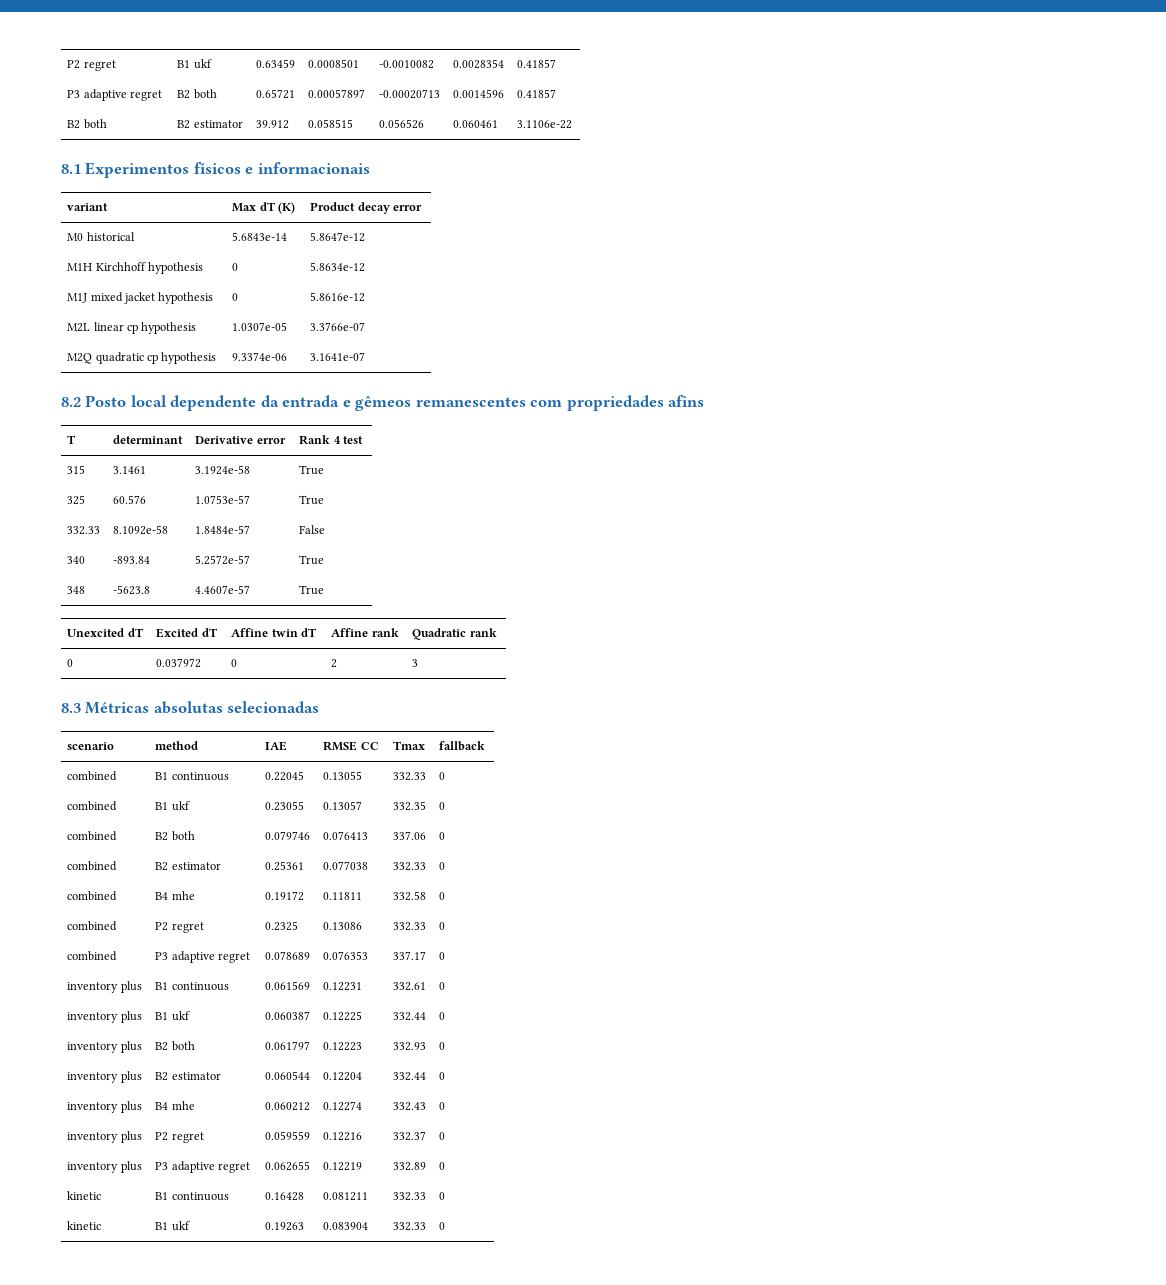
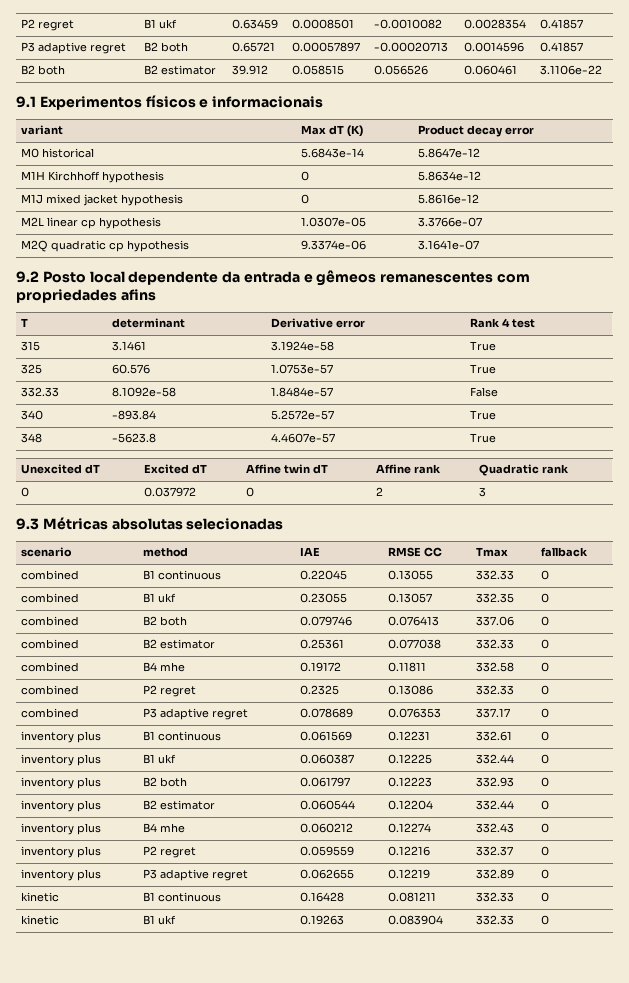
- 8.1 Experimentos físicos e informacionais
+ 9.1 Experimentos físicos e informacionais
- 8.2 Posto local dependente da entrada e gêmeos remanescentes com propriedades afins
+ 9.2 Posto local dependente da entrada e gêmeos remanescentes com propriedades afins
- 8.3 Métricas absolutas selecionadas
+ 9.3 Métricas absolutas selecionadas

